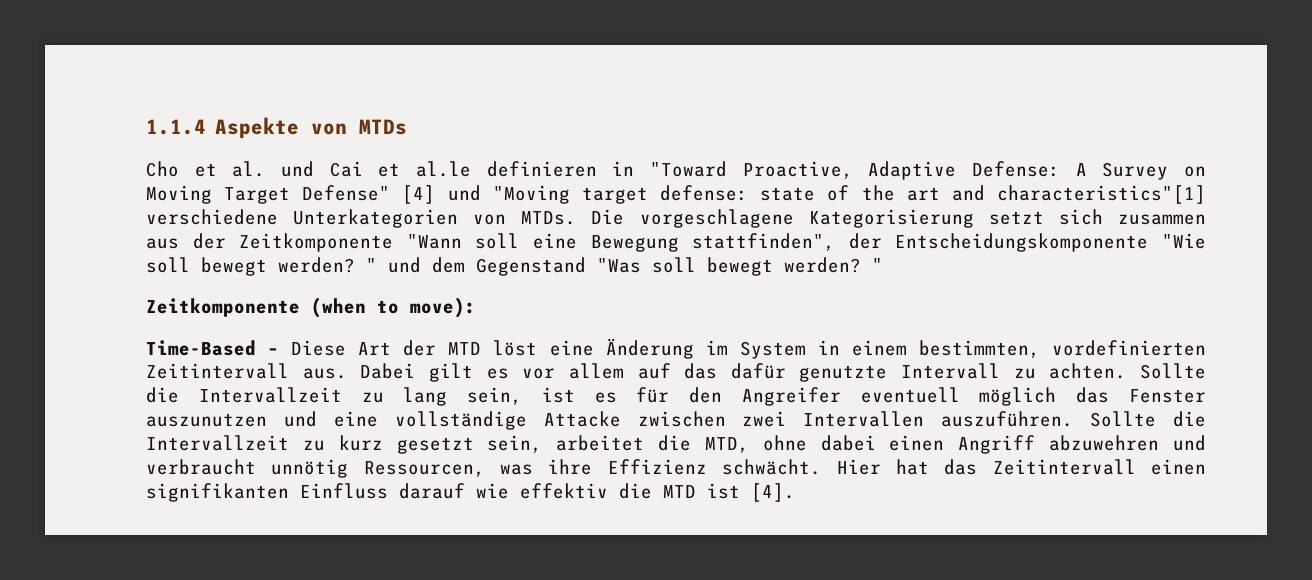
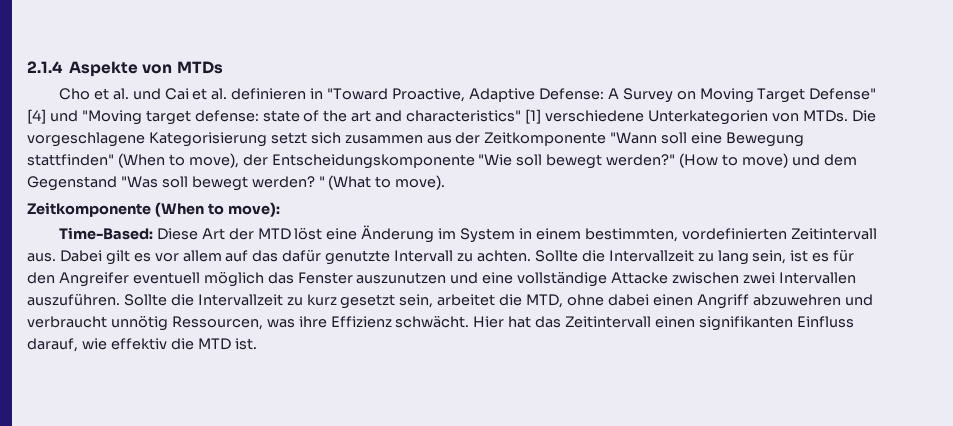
- 1.1.4 Aspekte von MTDs
+ 2.1.4 Aspekte von MTDs
- Cho et al. und Cai et al.le definieren in "Toward Proactive, Adaptive Defense: A Survey on Moving Target Defense" [4] und "Moving target defense: state of the art and characteristics"[1] verschiedene Unterkategorien von MTDs.
+ Cho et al. und Cai et al. definieren in "Toward Proactive, Adaptive Defense: A Survey on Moving Target Defense" [4] und "Moving target defense: state of the art and characteristics" [1] verschiedene Unterkategorien von MTDs.
- Die vorgeschlagene Kategorisierung setzt sich zusammen aus der Zeitkomponente "Wann soll eine Bewegung stattfinden", der Entscheidungskomponente "Wie soll bewegt werden? " und dem Gegenstand "Was soll bewegt werden? "
- Zeitkomponente (when to move):
+ Die vorgeschlagene Kategorisierung setzt sich zusammen aus der Zeitkomponente "Wann soll eine Bewegung stattfinden" (When to move), der Entscheidungskomponente "Wie soll bewegt werden?" (How to move) und dem Gegenstand "Was soll bewegt werden? " (What to move).
+ Zeitkomponente (When to move):
- Time-Based – Diese Art der MTD löst eine Änderung im System in einem bestimmten, vordefinierten Zeitintervall aus.
+ Time-Based: Diese Art der MTD löst eine Änderung im System in einem bestimmten, vordefinierten Zeitintervall aus.
- Hier hat das Zeitintervall einen signifikanten Einfluss darauf wie effektiv die MTD ist [4].
+ Hier hat das Zeitintervall einen signifikanten Einfluss darauf, wie effektiv die MTD ist.

